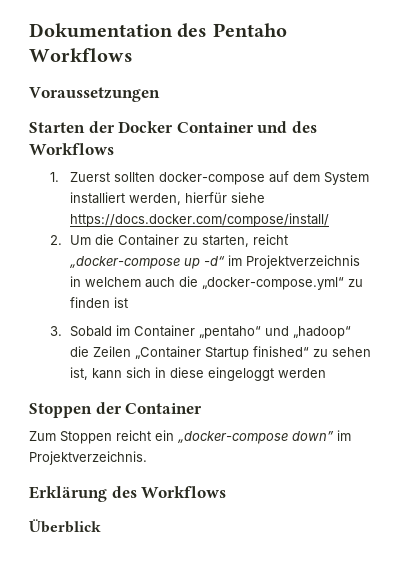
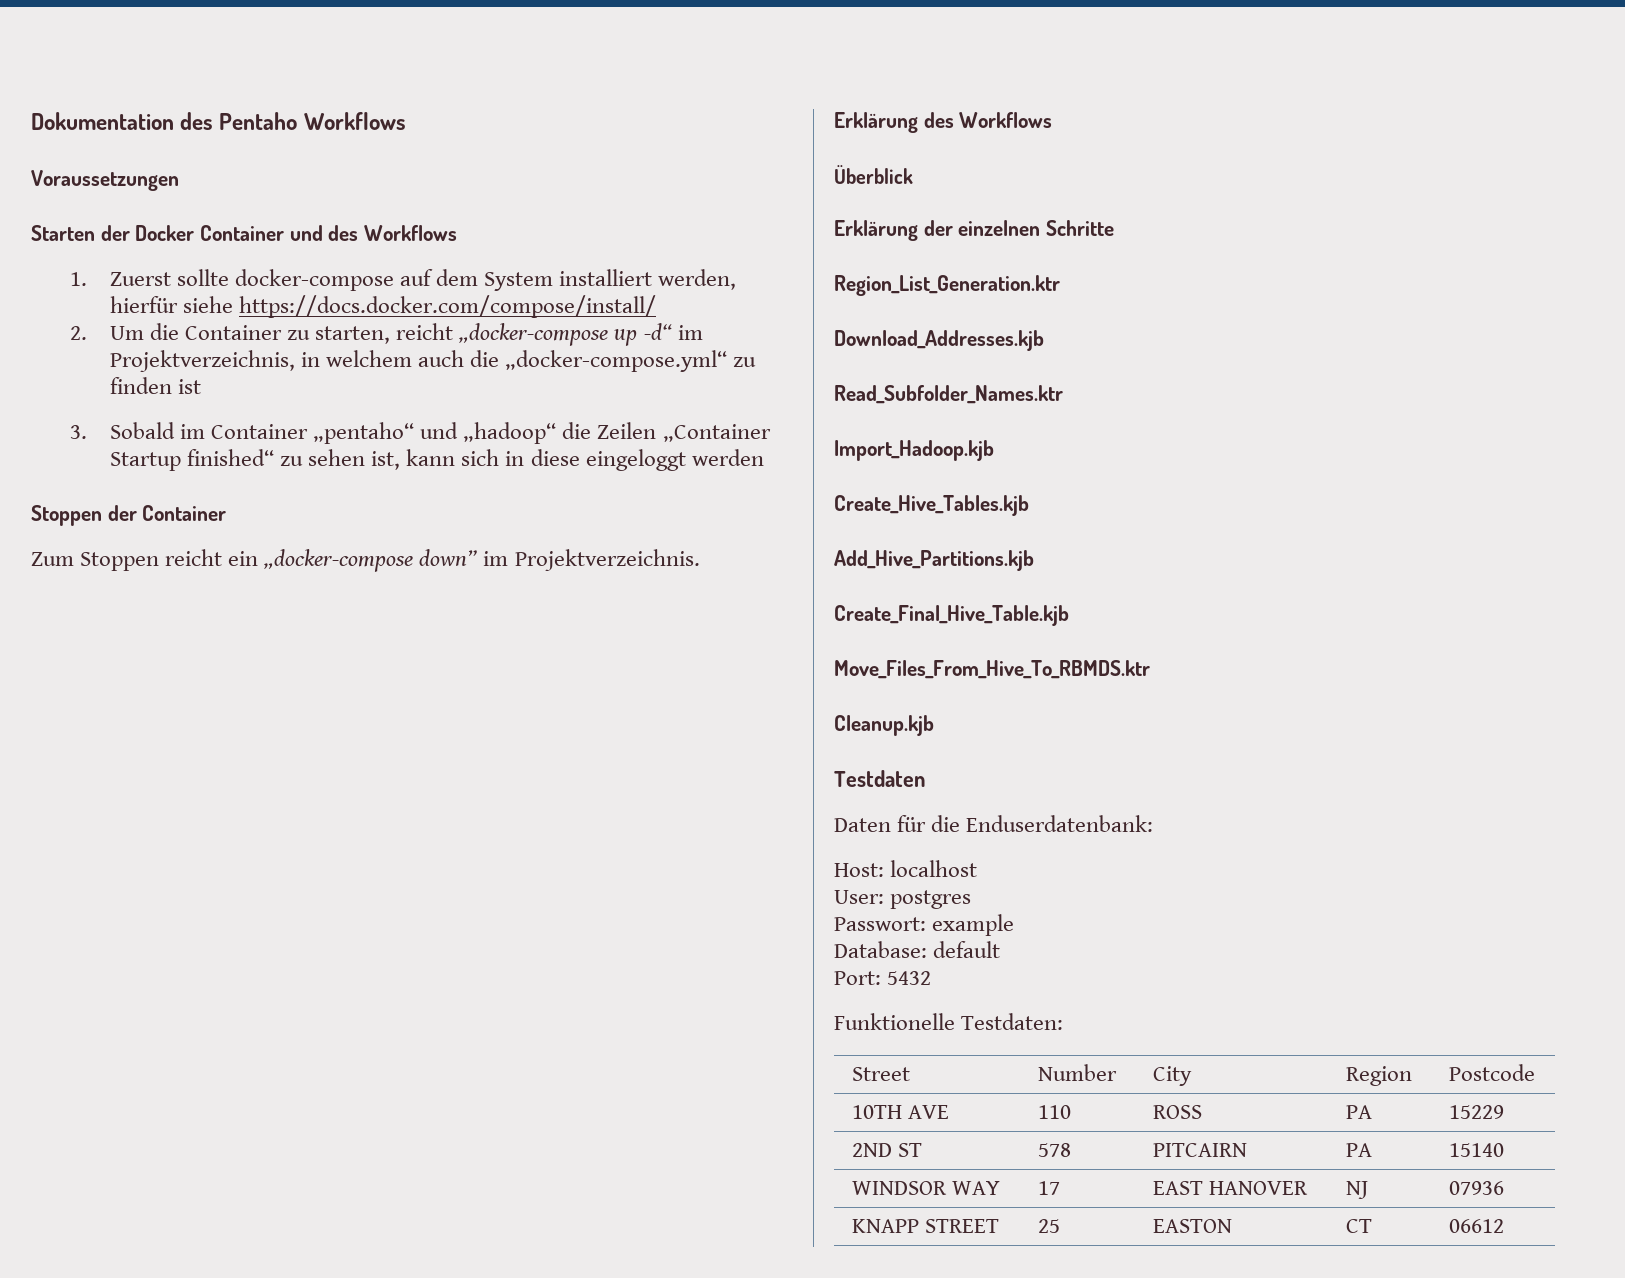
- 1. Zuerst sollten docker-compose auf dem System installiert werden, hierfür siehe https://docs.docker.com/compose/install/
+ 1. Zuerst sollte docker-compose auf dem System installiert werden, hierfür siehe https://docs.docker.com/compose/install/
- 2. Um die Container zu starten, reicht „docker-compose up -d“ im Projektverzeichnis in welchem auch die „docker-compose.yml“ zu finden ist
+ 2. Um die Container zu starten, reicht „docker-compose up -d“ im Projektverzeichnis, in welchem auch die „docker-compose.yml“ zu finden ist
+ Erklärung der einzelnen Schritte
+ Region_List_Generation.ktr
+ Download_Addresses.kjb
+ Read_Subfolder_Names.ktr
+ Import_Hadoop.kjb
+ Create_Hive_Tables.kjb
+ Add_Hive_Partitions.kjb
+ Create_Final_Hive_Table.kjb
+ Move_Files_From_Hive_To_RBMDS.ktr
+ Cleanup.kjb
+ Testdaten
+ Daten für die Enduserdatenbank:
+ Host: localhost
+ User: postgres
+ Passwort: example
+ Database: default
+ Port: 5432
+ Funktionelle Testdaten:
+ Street | Number | City | Region | Postcode
+ 10TH AVE | 110 | ROSS | PA | 15229
+ 2ND ST | 578 | PITCAIRN | PA | 15140
+ WINDSOR WAY | 17 | EAST HANOVER | NJ | 07936
+ KNAPP STREET | 25 | EASTON | CT | 06612

